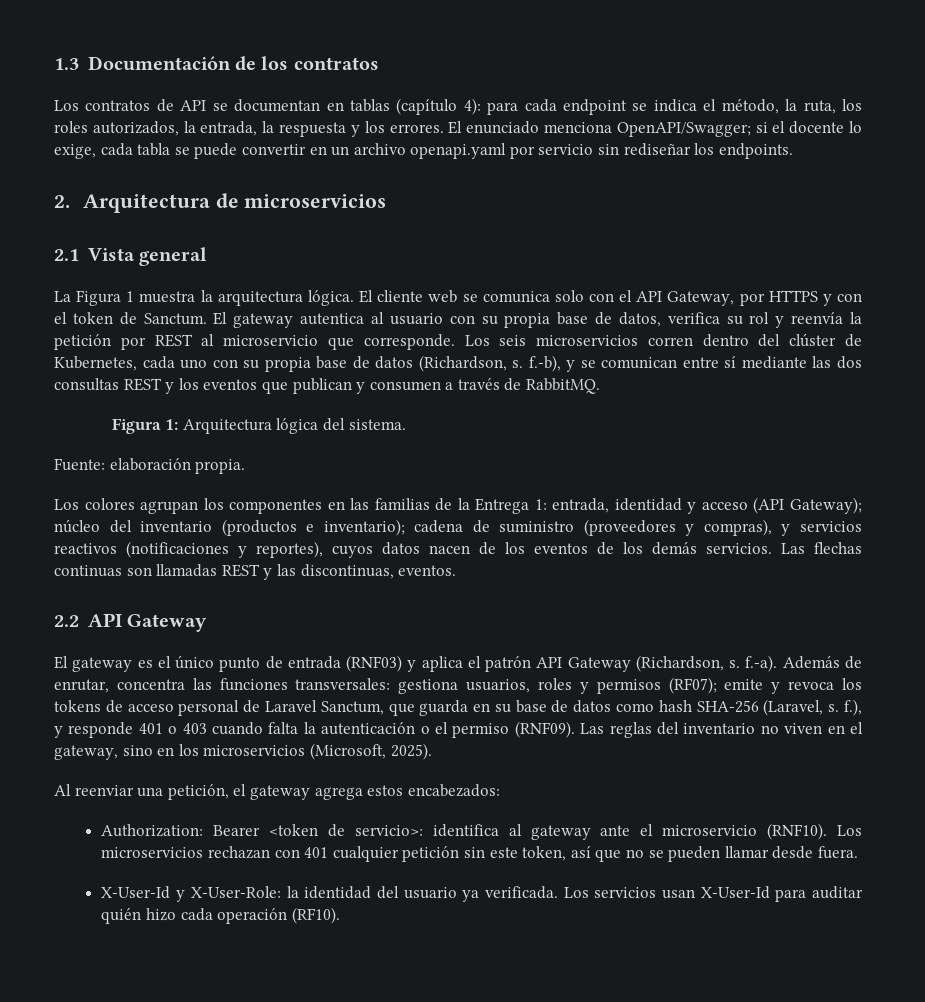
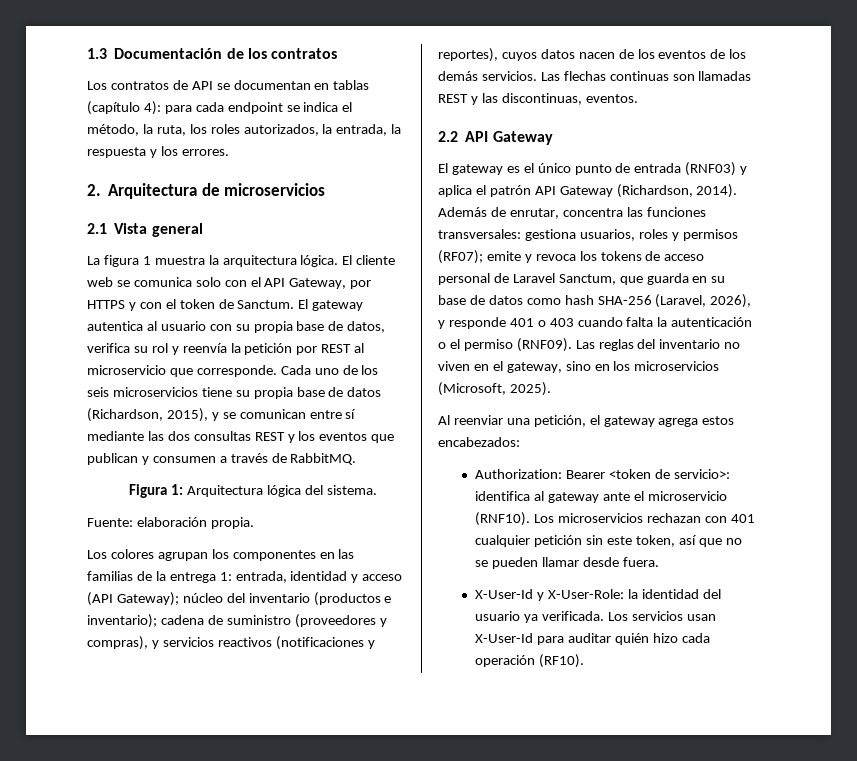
- El enunciado menciona OpenAPI/Swagger; si el docente lo exige, cada tabla se puede convertir en un archivo openapi.yaml por servicio sin rediseñar los endpoints.
- La Figura 1 muestra la arquitectura lógica.
+ La figura 1 muestra la arquitectura lógica.
- Los seis microservicios corren dentro del clúster de Kubernetes, cada uno con su propia base de datos (Richardson, s. f.-b), y se comunican entre sí mediante las dos consultas REST y los eventos que publican y consumen a través de RabbitMQ.
+ Cada uno de los seis microservicios tiene su propia base de datos (Richardson, 2015), y se comunican entre sí mediante las dos consultas REST y los eventos que publican y consumen a través de RabbitMQ.
- Los colores agrupan los componentes en las familias de la Entrega 1: entrada, identidad y acceso (API Gateway); núcleo del inventario (productos e inventario); cadena de suministro (proveedores y compras), y servicios reactivos (notificaciones y reportes), cuyos datos nacen de los eventos de los demás servicios.
+ Los colores agrupan los componentes en las familias de la entrega 1: entrada, identidad y acceso (API Gateway); núcleo del inventario (productos e inventario); cadena de suministro (proveedores y compras), y servicios reactivos (notificaciones y reportes), cuyos datos nacen de los eventos de los demás servicios.
- El gateway es el único punto de entrada (RNF03) y aplica el patrón API Gateway (Richardson, s. f.-a). Además de enrutar, concentra las funciones transversales:
+ El gateway es el único punto de entrada (RNF03) y aplica el patrón API Gateway (Richardson, 2014). Además de enrutar, concentra las funciones transversales:
- emite y revoca los tokens de acceso personal de Laravel Sanctum, que guarda en su base de datos como hash SHA-256 (Laravel, s. f.), y responde 401 o 403 cuando falta la autenticación o el permiso (RNF09).
+ emite y revoca los tokens de acceso personal de Laravel Sanctum, que guarda en su base de datos como hash SHA-256 (Laravel, 2026), y responde 401 o 403 cuando falta la autenticación o el permiso (RNF09).

